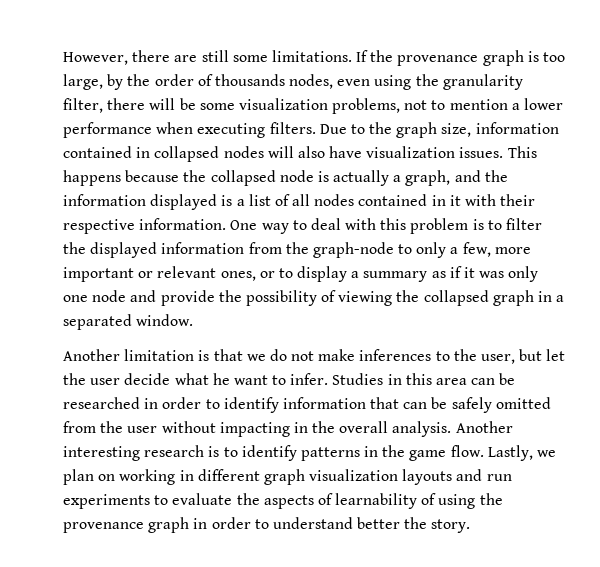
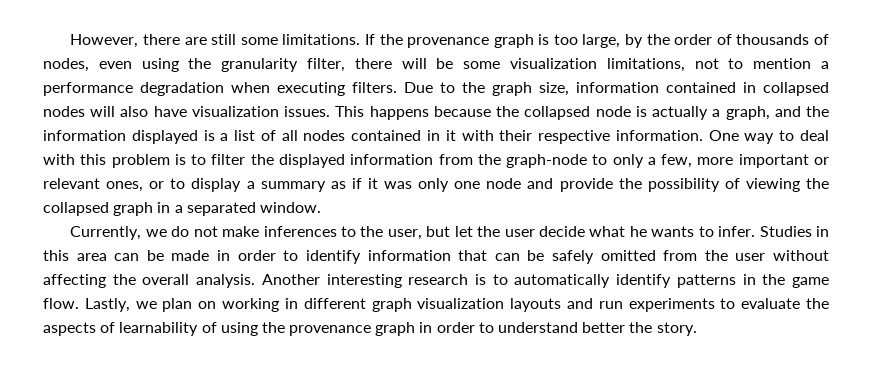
- If the provenance graph is too large, by the order of thousands nodes, even using the granularity filter, there will be some visualization problems, not to mention a lower performance when executing filters.
+ If the provenance graph is too large, by the order of thousands of nodes, even using the granularity filter, there will be some visualization limitations, not to mention a performance degradation when executing filters.
- Another limitation is that we do not make inferences to the user, but let the user decide what he want to infer.
+ Currently, we do not make inferences to the user, but let the user decide what he wants to infer.
- Studies in this area can be researched in order to identify information that can be safely omitted from the user without impacting in the overall analysis.
+ Studies in this area can be made in order to identify information that can be safely omitted from the user without affecting the overall analysis.
- Another interesting research is to identify patterns in the game flow.
+ Another interesting research is to automatically identify patterns in the game flow.

